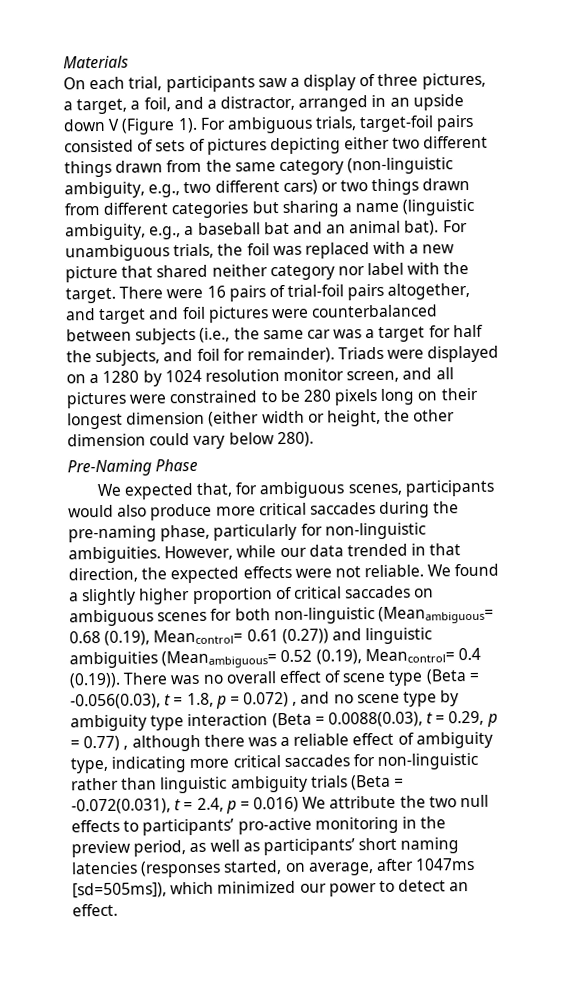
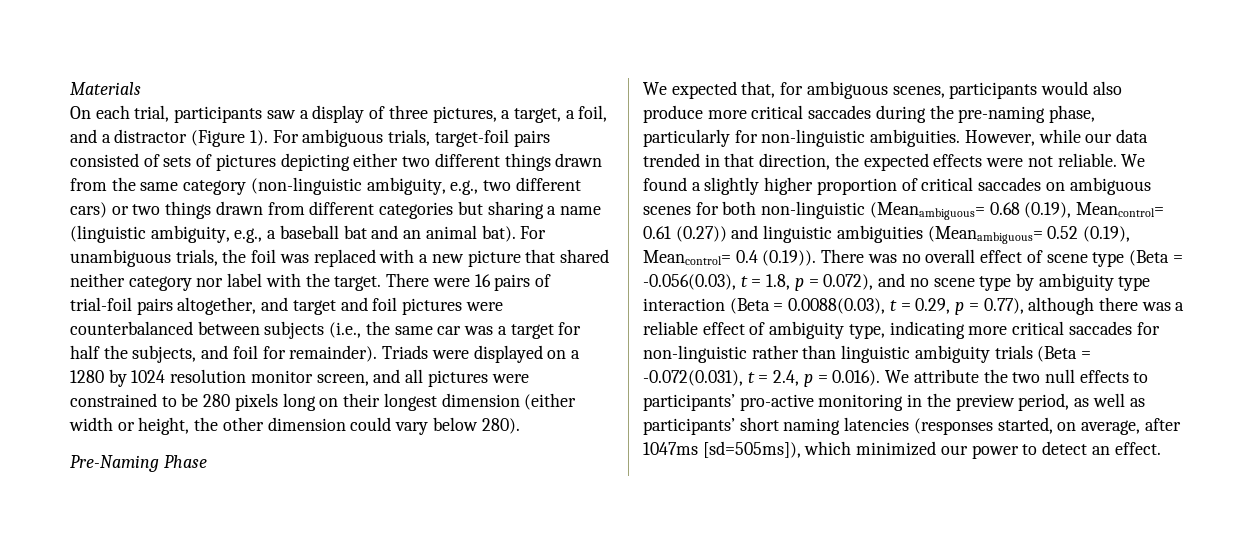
- On each trial, participants saw a display of three pictures, a target, a foil, and a distractor, arranged in an upside down V (Figure 1).
+ On each trial, participants saw a display of three pictures, a target, a foil, and a distractor (Figure 1).
- We found a slightly higher proportion of critical saccades on ambiguous scenes for both non-linguistic (Meanambiguous= 0.68 (0.19), Meancontrol= 0.61 (0.27)) and linguistic ambiguities (Meanambiguous= 0.52 (0.19), Meancontrol= 0.4 (0.19)). There was no overall effect of scene type (Beta = -0.056(0.03), t = 1.8, p = 0.072) , and no scene type by ambiguity type interaction (Beta = 0.0088(0.03), t = 0.29, p = 0.77) , although there was a reliable effect of ambiguity type, indicating more critical saccades for non-linguistic rather than linguistic ambiguity trials (Beta = -0.072(0.031), t = 2.4, p = 0.016) We attribute the two null effects to participants’ pro-active monitoring in the preview period, as well as participants’ short naming latencies (responses started, on average, after 1047ms [sd=505ms]), which minimized our power to detect an effect.
+ We found a slightly higher proportion of critical saccades on ambiguous scenes for both non-linguistic (Meanambiguous= 0.68 (0.19), Meancontrol= 0.61 (0.27)) and linguistic ambiguities (Meanambiguous= 0.52 (0.19), Meancontrol= 0.4 (0.19)). There was no overall effect of scene type (Beta = -0.056(0.03), t = 1.8, p = 0.072), and no scene type by ambiguity type interaction (Beta = 0.0088(0.03), t = 0.29, p = 0.77), although there was a reliable effect of ambiguity type, indicating more critical saccades for non-linguistic rather than linguistic ambiguity trials (Beta = -0.072(0.031), t = 2.4, p = 0.016). We attribute the two null effects to participants’ pro-active monitoring in the preview period, as well as participants’ short naming latencies (responses started, on average, after 1047ms [sd=505ms]), which minimized our power to detect an effect.

